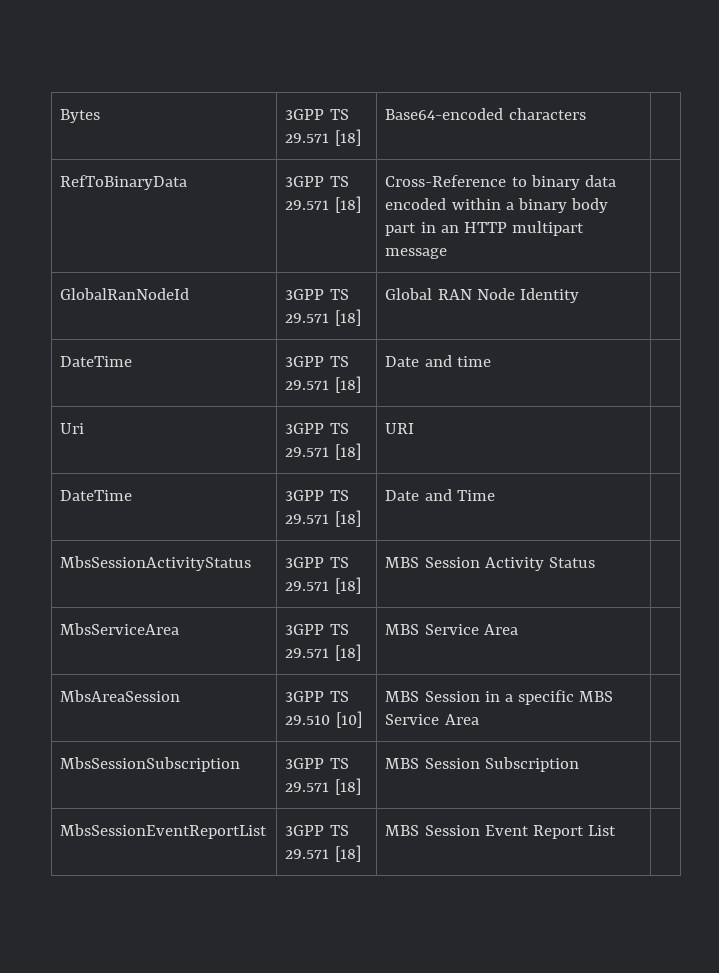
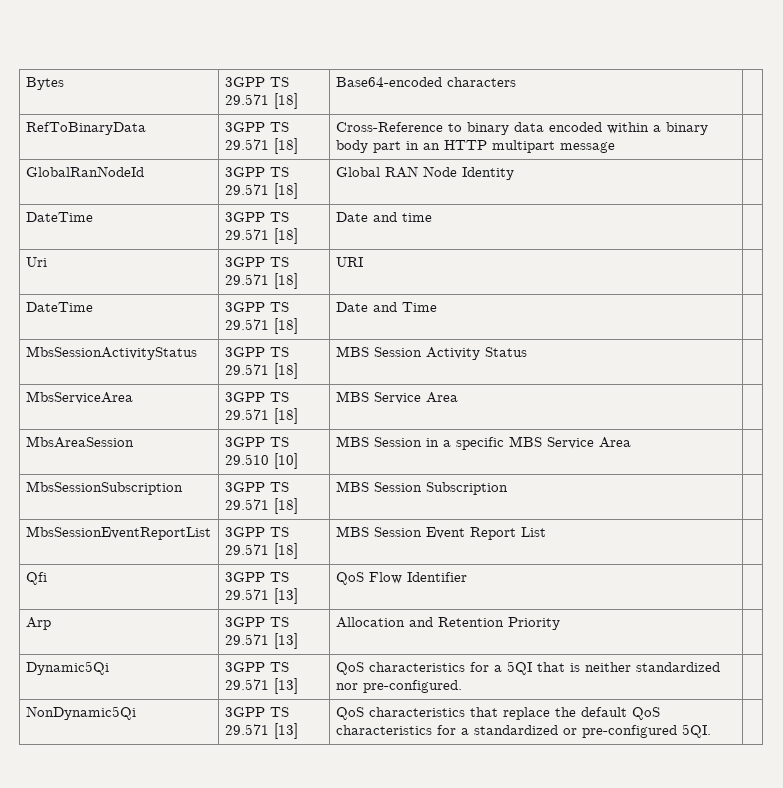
+ Qfi | 3GPP TS 29.571 [13] | QoS Flow Identifier |
+ Arp | 3GPP TS 29.571 [13] | Allocation and Retention Priority |
+ Dynamic5Qi | 3GPP TS 29.571 [13] | QoS characteristics for a 5QI that is neither standardized nor pre-configured. |
+ NonDynamic5Qi | 3GPP TS 29.571 [13] | QoS characteristics that replace the default QoS characteristics for a standardized or pre-configured 5QI. |

